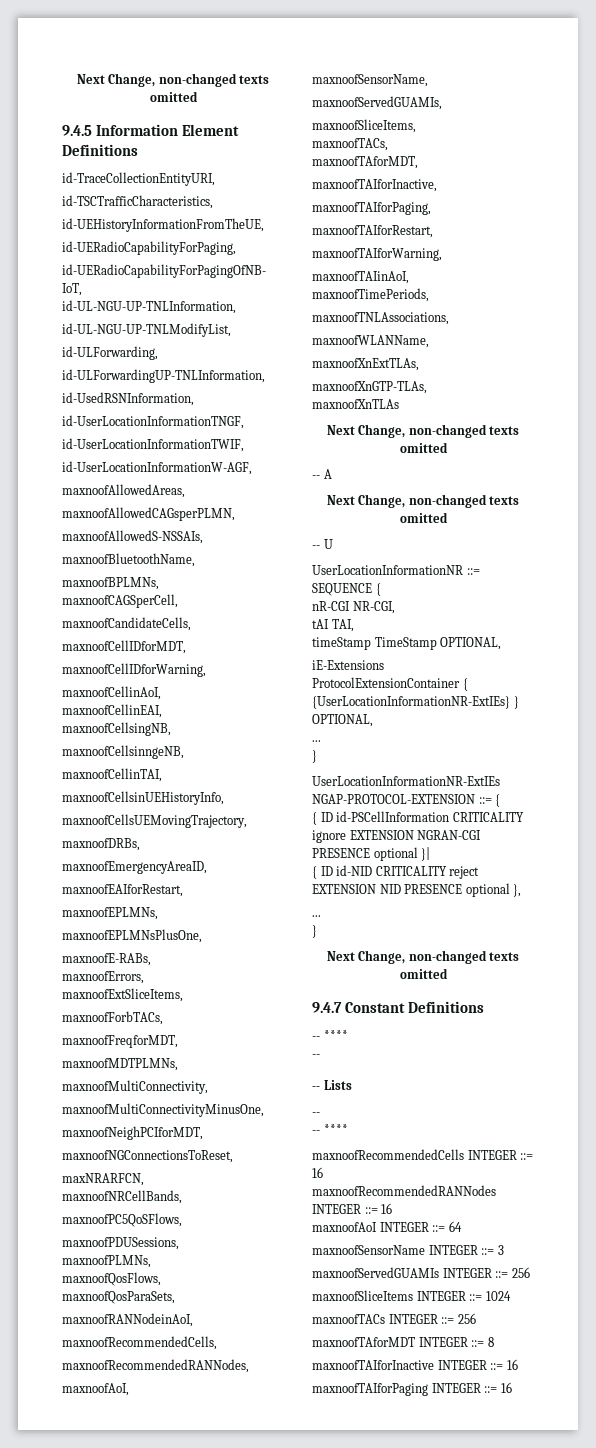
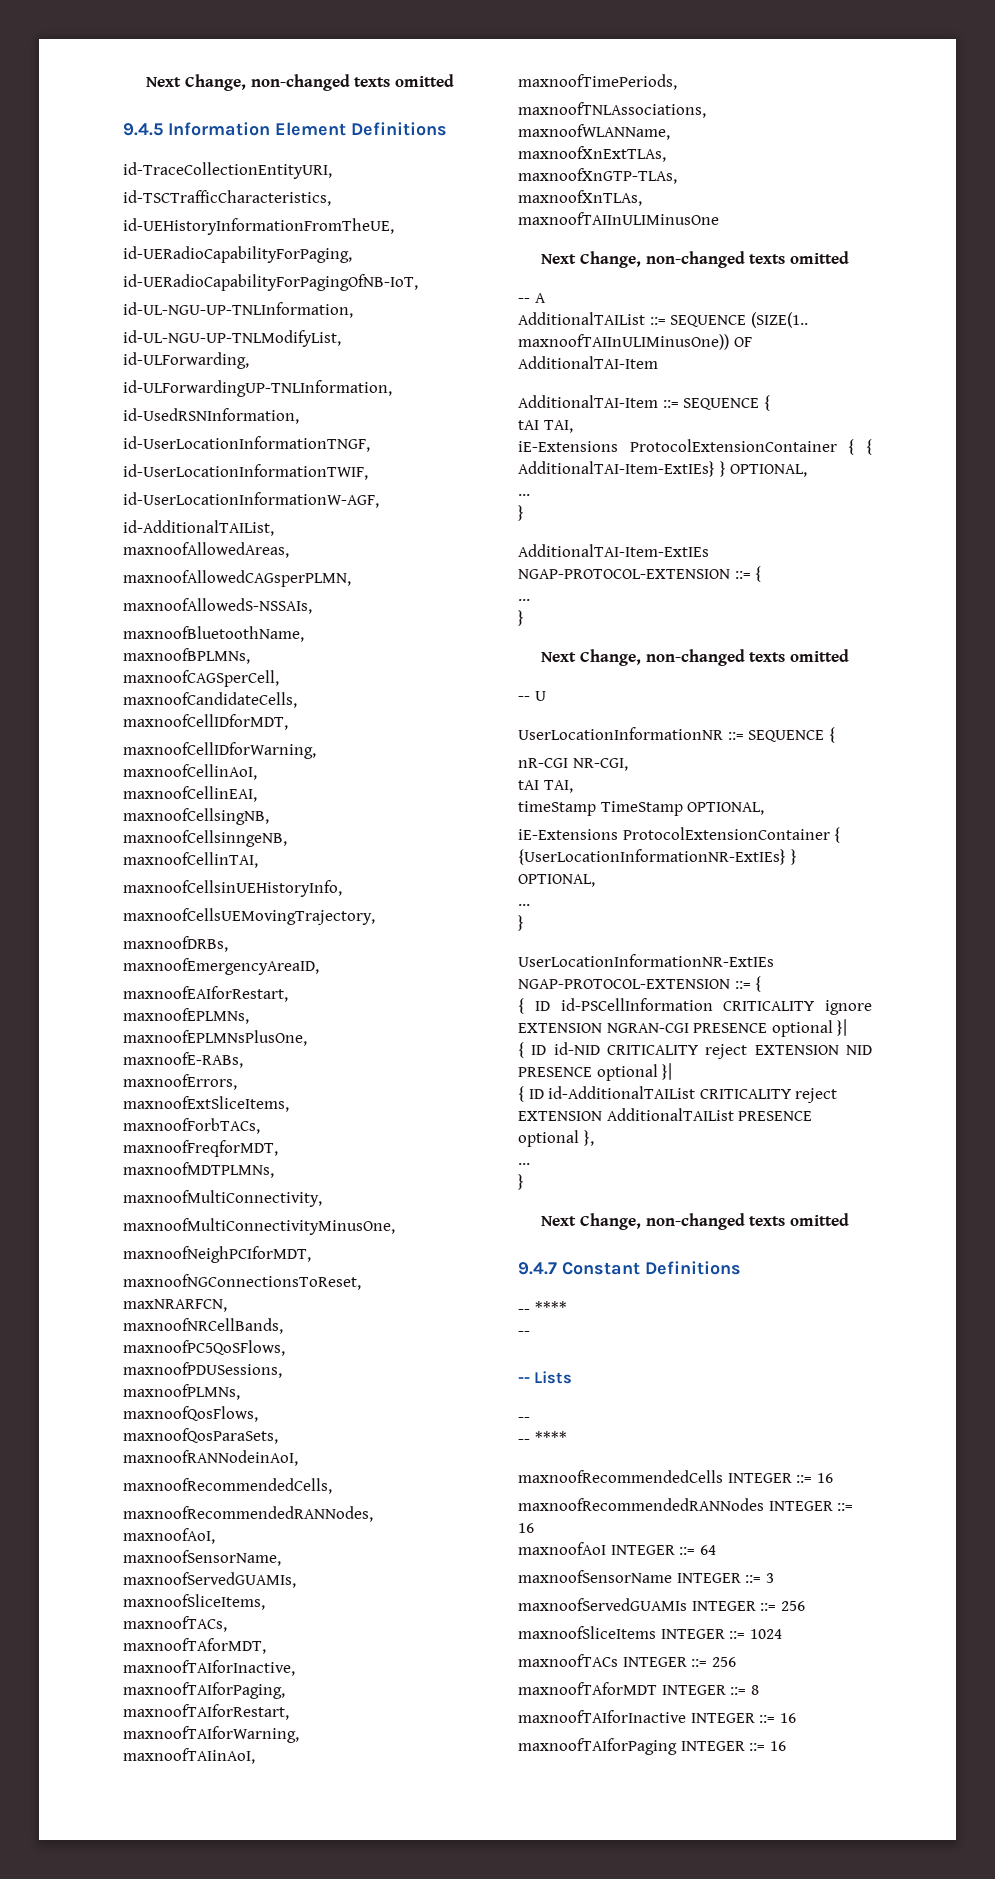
+ id-AdditionalTAIList,
- maxnoofXnTLAs
+ maxnoofXnTLAs,
+ maxnoofTAIInULIMinusOne
+ AdditionalTAIList ::= SEQUENCE (SIZE(1.. maxnoofTAIInULIMinusOne)) OF AdditionalTAI-Item
+ AdditionalTAI-Item ::= SEQUENCE {
+ tAI TAI,
+ iE-Extensions ProtocolExtensionContainer { { AdditionalTAI-Item-ExtIEs} } OPTIONAL,
+ ...
+ }
+ AdditionalTAI-Item-ExtIEs NGAP-PROTOCOL-EXTENSION ::= {
+ ...
+ }
- { ID id-NID CRITICALITY reject EXTENSION NID PRESENCE optional },
+ { ID id-NID CRITICALITY reject EXTENSION NID PRESENCE optional }|
+ { ID id-AdditionalTAIList CRITICALITY reject EXTENSION AdditionalTAIList PRESENCE optional },

